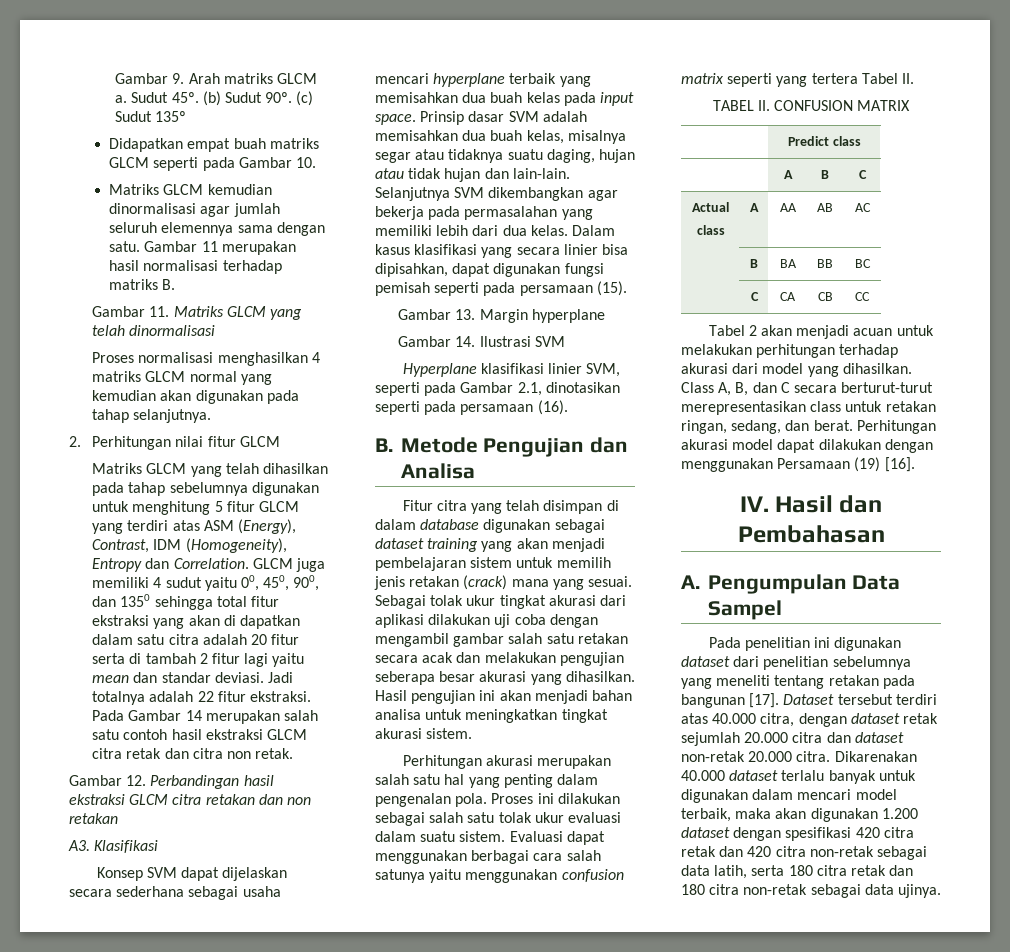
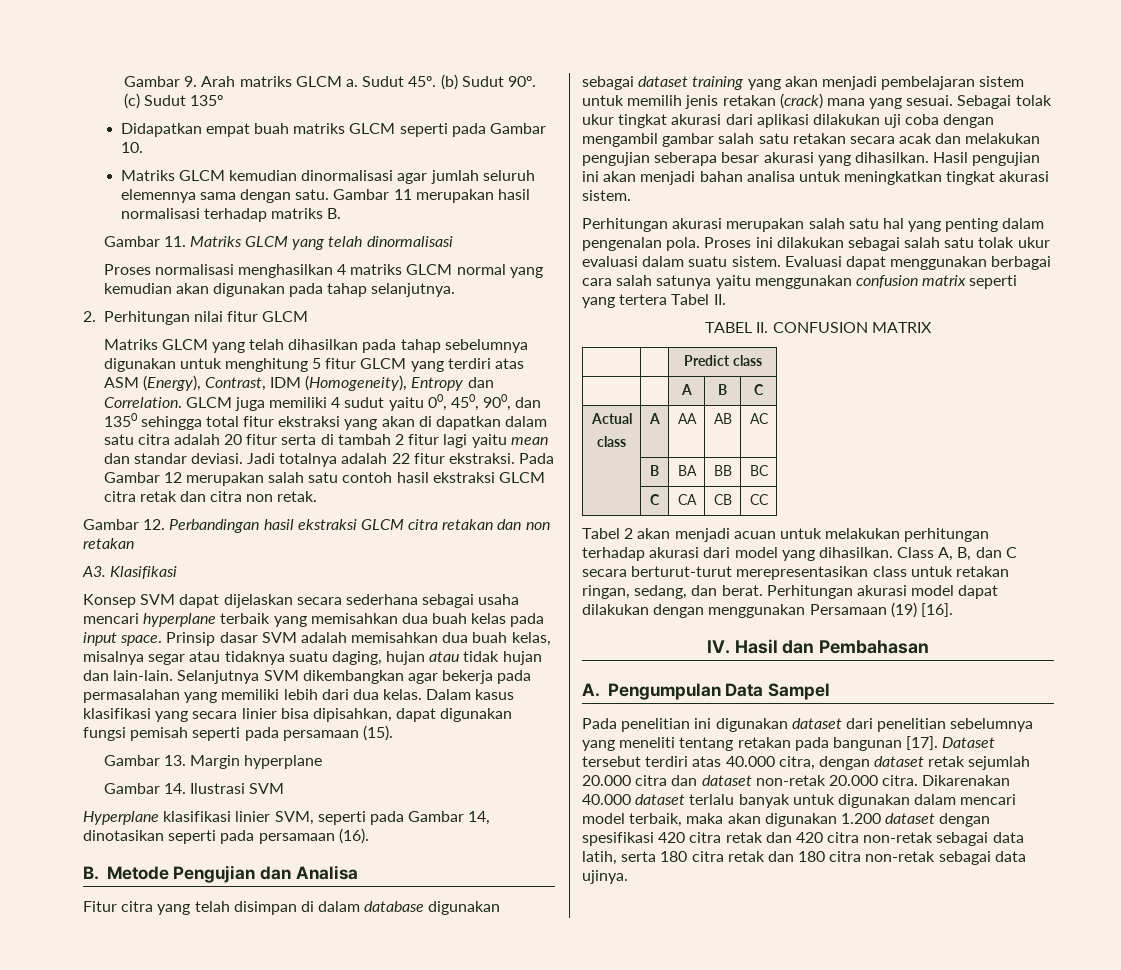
- Pada Gambar 14 merupakan salah satu contoh hasil ekstraksi GLCM citra retak dan citra non retak.
+ Pada Gambar 12 merupakan salah satu contoh hasil ekstraksi GLCM citra retak dan citra non retak.
- Hyperplane klasifikasi linier SVM, seperti pada Gambar 2.1, dinotasikan seperti pada persamaan (16).
+ Hyperplane klasifikasi linier SVM, seperti pada Gambar 14, dinotasikan seperti pada persamaan (16).

